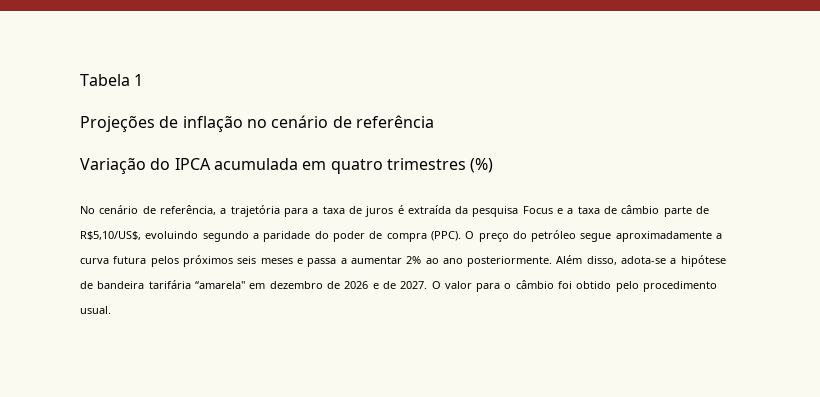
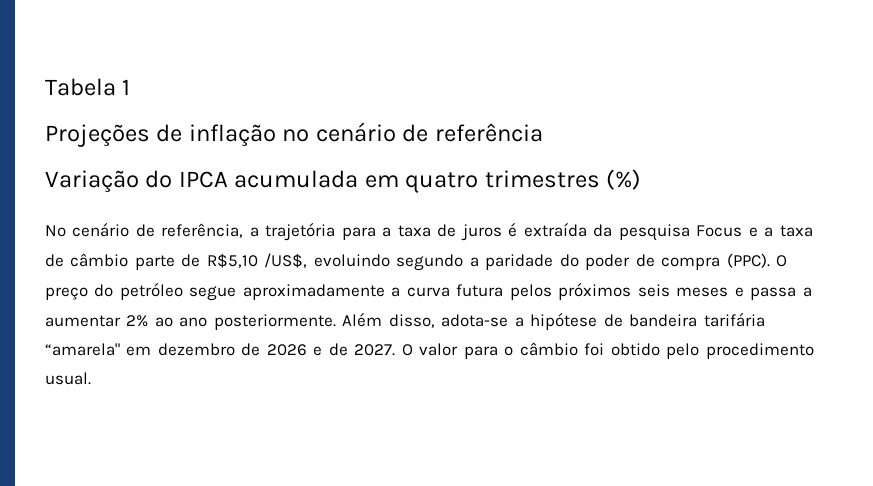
- No cenário de referência, a trajetória para a taxa de juros é extraída da pesquisa Focus e a taxa de câmbio parte de R$5,10/US$, evoluindo segundo a paridade do poder de compra (PPC).
+ No cenário de referência, a trajetória para a taxa de juros é extraída da pesquisa Focus e a taxa de câmbio parte de R$5,10 /US$, evoluindo segundo a paridade do poder de compra (PPC).

